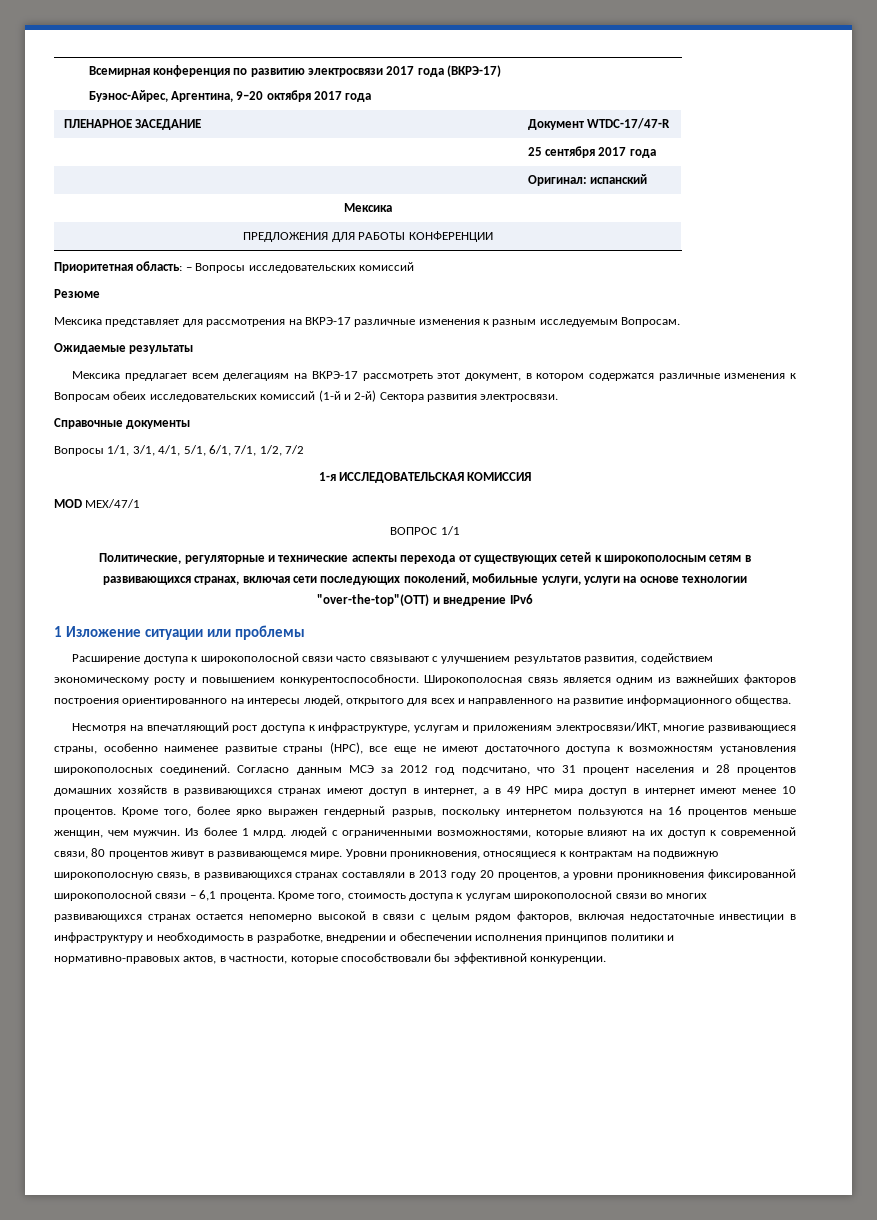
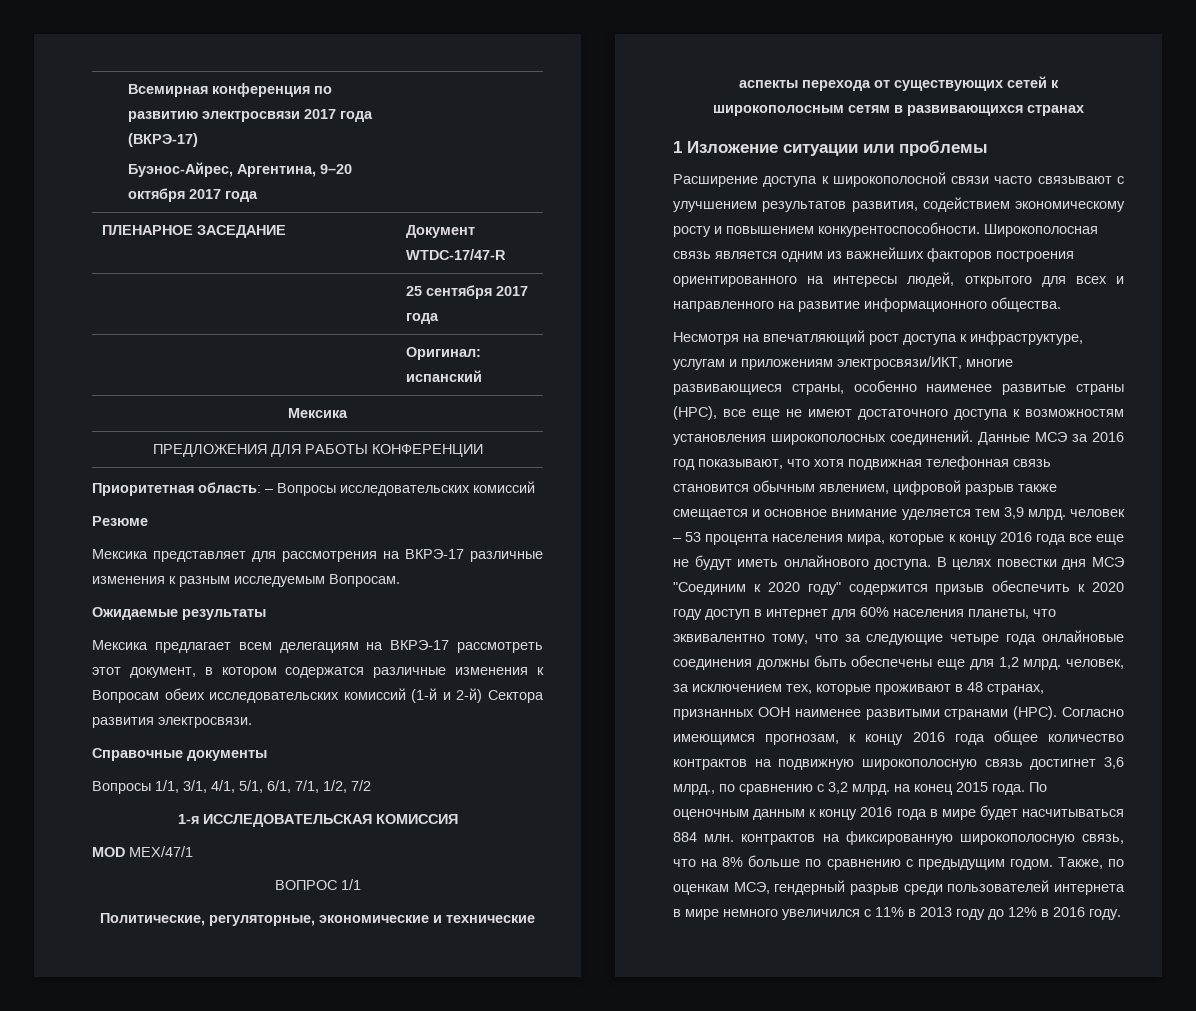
- Политические, регуляторные и технические аспекты перехода от существующих сетей к широкополосным сетям в развивающихся странах, включая сети последующих поколений, мобильные услуги, услуги на основе технологии "over-the-top"(ОТТ) и внедрение IPv6
+ Политические, регуляторные, экономические и технические аспекты перехода от существующих сетей к широкополосным сетям в развивающихся странах
- Согласно данным МСЭ за 2012 год подсчитано, что 31 процент населения и 28 процентов домашних хозяйств в развивающихся странах имеют доступ в интернет, а в 49 НРС мира доступ в интернет имеют менее 10 процентов. Кроме того, более ярко выражен гендерный разрыв, поскольку интернетом пользуются на 16 процентов меньше женщин, чем мужчин. Из более 1 млрд. людей с ограниченными возможностями, которые влияют на их доступ к современной связи, 80 процентов живут в развивающемся мире. Уровни проникновения, относящиеся к контрактам на подвижную широкополосную связь, в развивающихся странах составляли в 2013 году 20 процентов, а уровни проникновения фиксированной широкополосной связи – 6,1 процента. Кроме того, стоимость доступа к услугам широкополосной связи во многих развивающихся странах остается непомерно высокой в связи с целым рядом факторов, включая недостаточные инвестиции в инфраструктуру и необходимость в разработке, внедрении и обеспечении исполнения принципов политики и нормативно-правовых актов, в частности, которые способствовали бы эффективной конкуренции.
+ Данные МСЭ за 2016 год показывают, что хотя подвижная телефонная связь становится обычным явлением, цифровой разрыв также смещается и основное внимание уделяется тем 3,9 млрд. человек – 53 процента населения мира, которые к концу 2016 года все еще не будут иметь онлайнового доступа. В целях повестки дня МСЭ "Соединим к 2020 году" содержится призыв обеспечить к 2020 году доступ в интернет для 60% населения планеты, что эквивалентно тому, что за следующие четыре года онлайновые соединения должны быть обеспечены еще для 1,2 млрд. человек, за исключением тех, которые проживают в 48 странах, признанных ООН наименее развитыми странами (НРС). Согласно имеющимся прогнозам, к концу 2016 года общее количество контрактов на подвижную широкополосную связь достигнет 3,6 млрд., по сравнению с 3,2 млрд. на конец 2015 года. По оценочным данным к концу 2016 года в мире будет насчитываться 884 млн. контрактов на фиксированную широкополосную связь, что на 8% больше по сравнению с предыдущим годом. Также, по оценкам МСЭ, гендерный разрыв среди пользователей интернета в мире немного увеличился с 11% в 2013 году до 12% в 2016 году.

